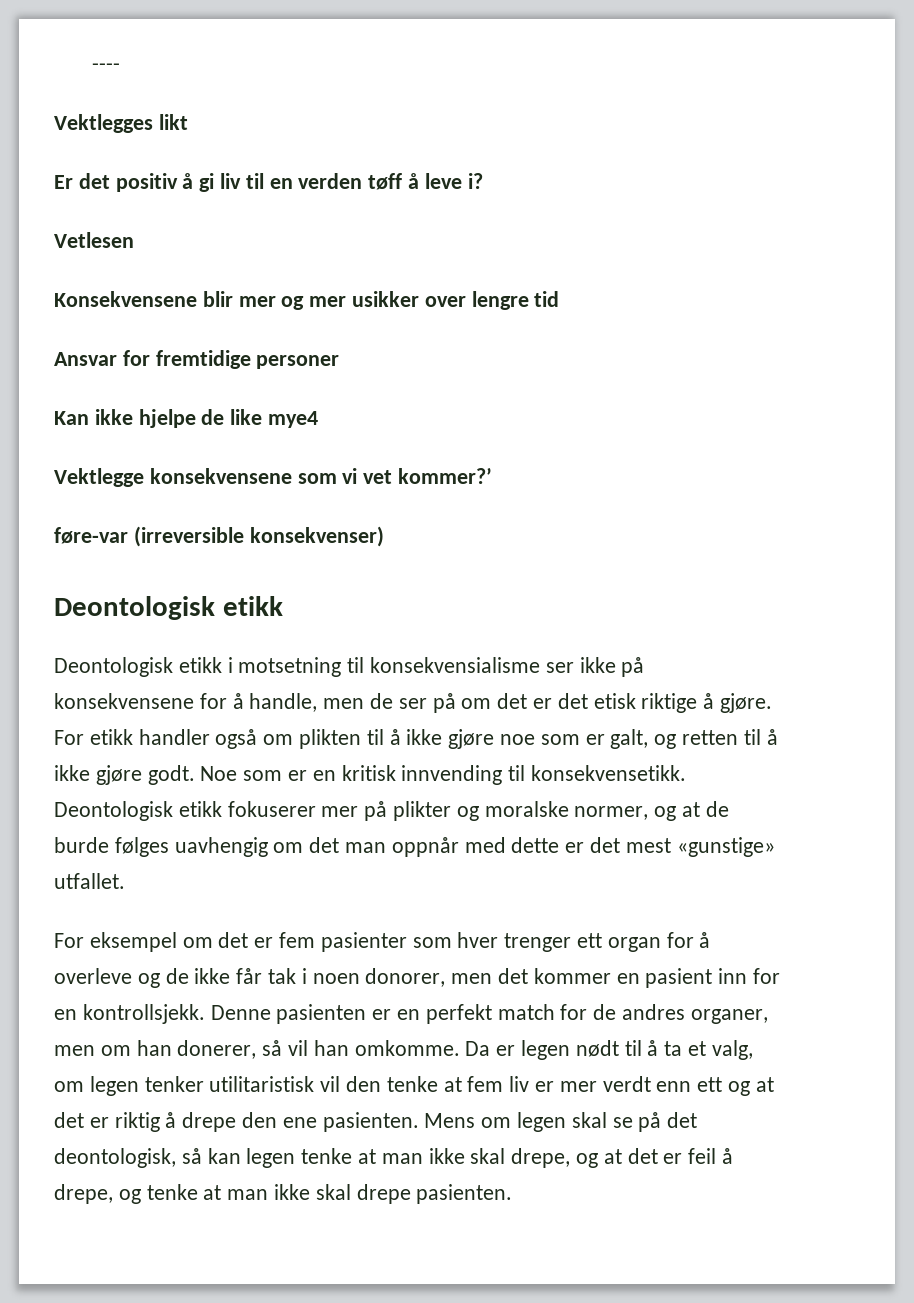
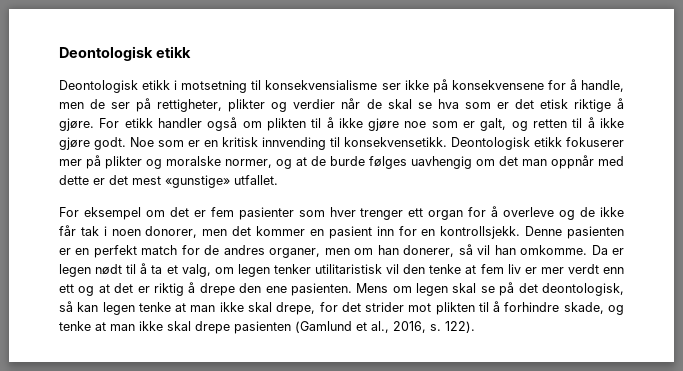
- ----
- Vektlegges likt
- Er det positiv å gi liv til en verden tøff å leve i?
- Vetlesen
- Konsekvensene blir mer og mer usikker over lengre tid
- Ansvar for fremtidige personer
- Kan ikke hjelpe de like mye4
- Vektlegge konsekvensene som vi vet kommer?’
- føre-var (irreversible konsekvenser)
- Deontologisk etikk i motsetning til konsekvensialisme ser ikke på konsekvensene for å handle, men de ser på om det er det etisk riktige å gjøre.
+ Deontologisk etikk i motsetning til konsekvensialisme ser ikke på konsekvensene for å handle, men de ser på rettigheter, plikter og verdier når de skal se hva som er det etisk riktige å gjøre.
- Mens om legen skal se på det deontologisk, så kan legen tenke at man ikke skal drepe, og at det er feil å drepe, og tenke at man ikke skal drepe pasienten.
+ Mens om legen skal se på det deontologisk, så kan legen tenke at man ikke skal drepe, for det strider mot plikten til å forhindre skade, og tenke at man ikke skal drepe pasienten (Gamlund et al., 2016, s. 122).

